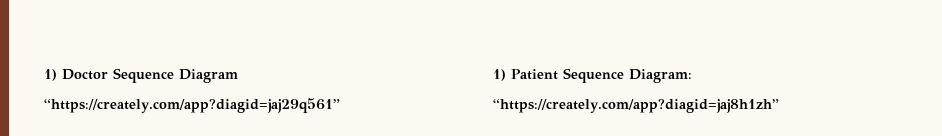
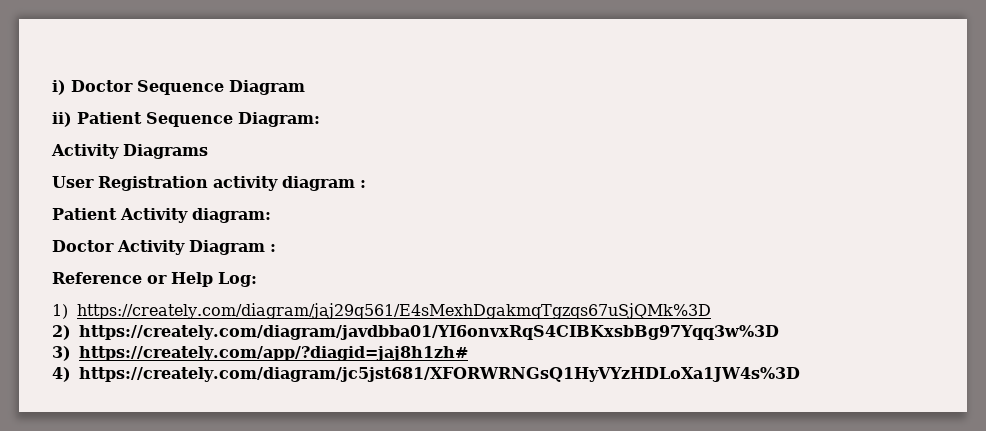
- 1) Doctor Sequence Diagram
+ i) Doctor Sequence Diagram
- “https://creately.com/app?diagid=jaj29q561”
- 1) Patient Sequence Diagram:
+ ii) Patient Sequence Diagram:
- “https://creately.com/app?diagid=jaj8h1zh”
+ Activity Diagrams
+ User Registration activity diagram :
+ Patient Activity diagram:
+ Doctor Activity Diagram :
+ Reference or Help Log:
+ 1) https://creately.com/diagram/jaj29q561/E4sMexhDgakmqTgzqs67uSjQMk%3D
+ 2) https://creately.com/diagram/javdbba01/YI6onvxRqS4CIBKxsbBg97Yqq3w%3D
+ 3) https://creately.com/app/?diagid=jaj8h1zh#
+ 4) https://creately.com/diagram/jc5jst681/XFORWRNGsQ1HyVYzHDLoXa1JW4s%3D

